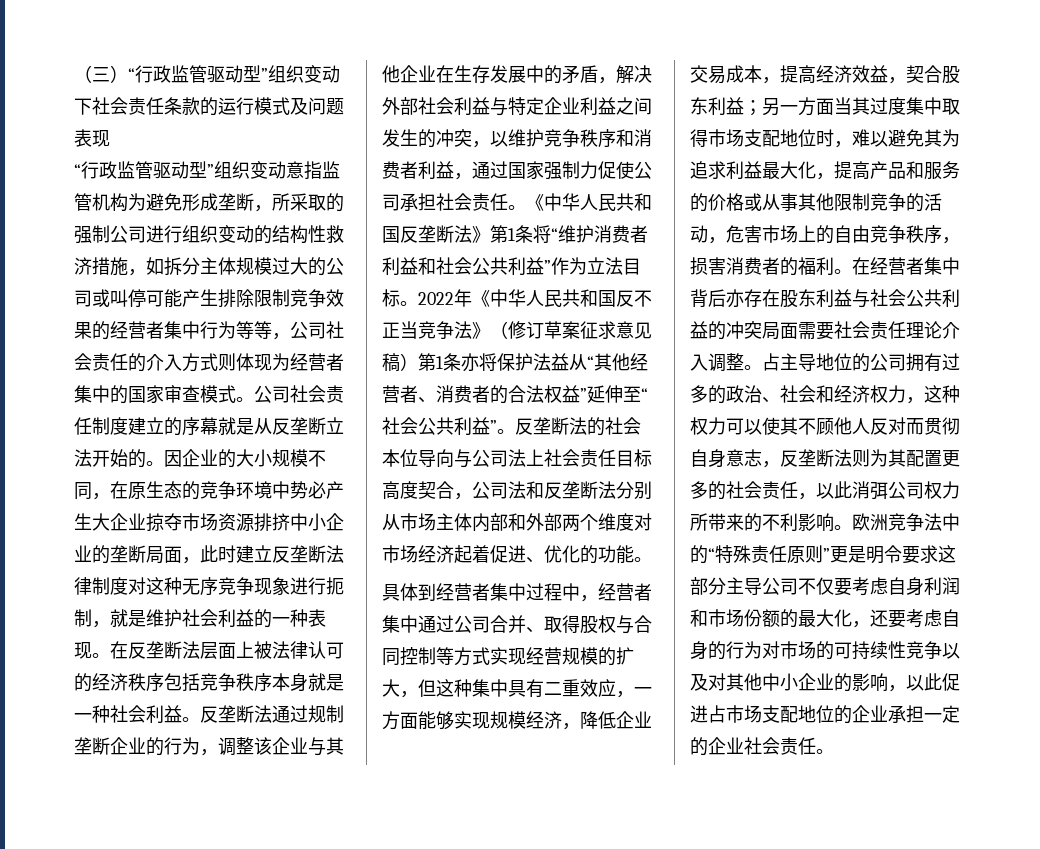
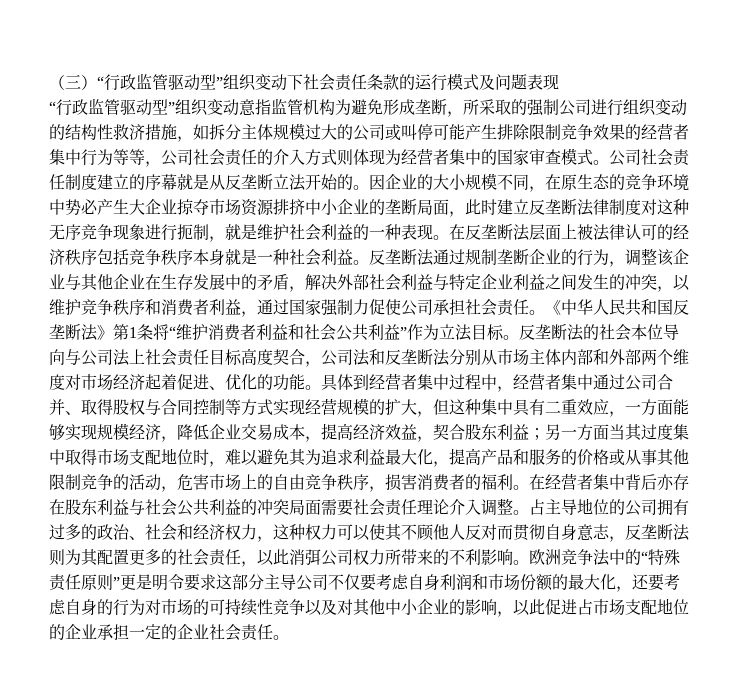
- 2022年《中华人民共和国反不正当竞争法》（修订草案征求意见稿）第1条亦将保护法益从“其他经营者、消费者的合法权益”延伸至“社会公共利益”。
- 反垄断法的社会本位导向与公司法上社会责任目标高度契合，公司法和反垄断法分别从市场主体内部和外部两个维度对市场经济起着促进、优化的功能。
- 具体到经营者集中过程中，经营者集中通过公司合并、取得股权与合同控制等方式实现经营规模的扩大，但这种集中具有二重效应，一方面能够实现规模经济，降低企业交易成本，提高经济效益，契合股东利益；
+ 反垄断法的社会本位导向与公司法上社会责任目标高度契合，公司法和反垄断法分别从市场主体内部和外部两个维度对市场经济起着促进、优化的功能。具体到经营者集中过程中，经营者集中通过公司合并、取得股权与合同控制等方式实现经营规模的扩大，但这种集中具有二重效应，一方面能够实现规模经济，降低企业交易成本，提高经济效益，契合股东利益；

